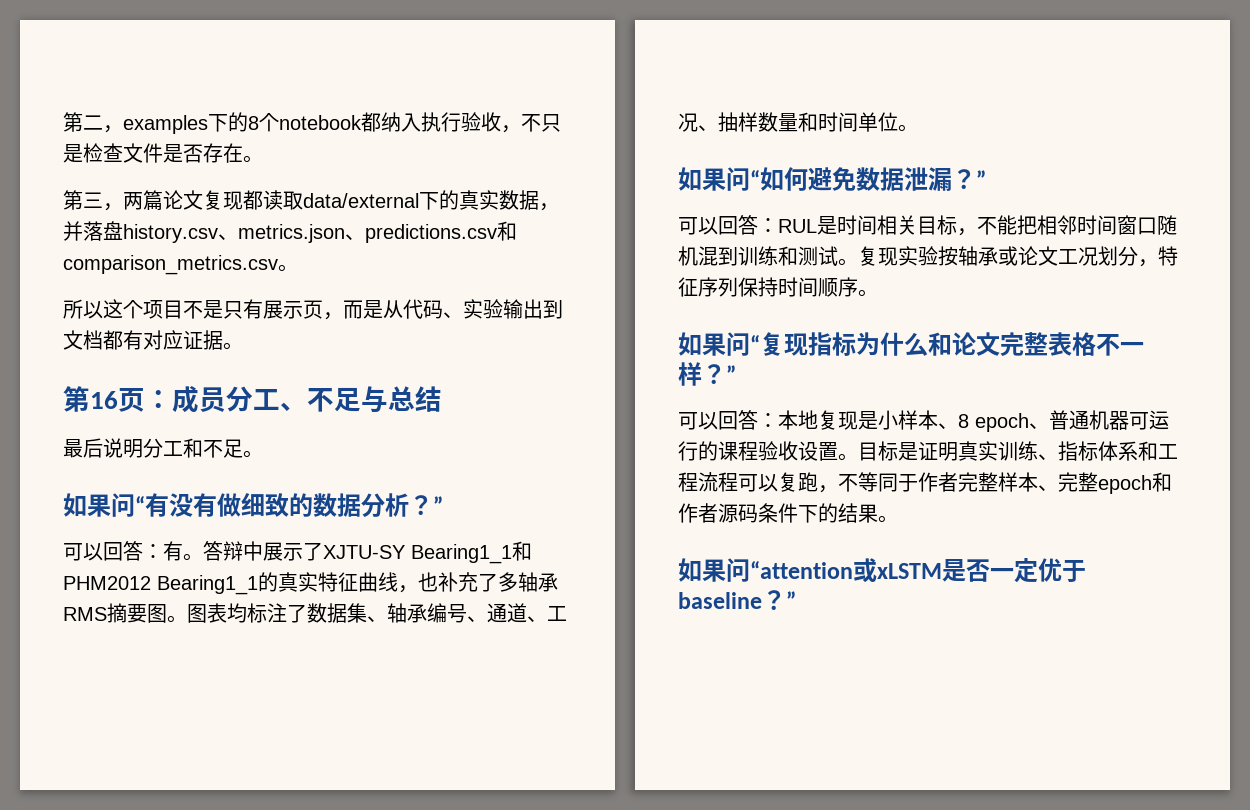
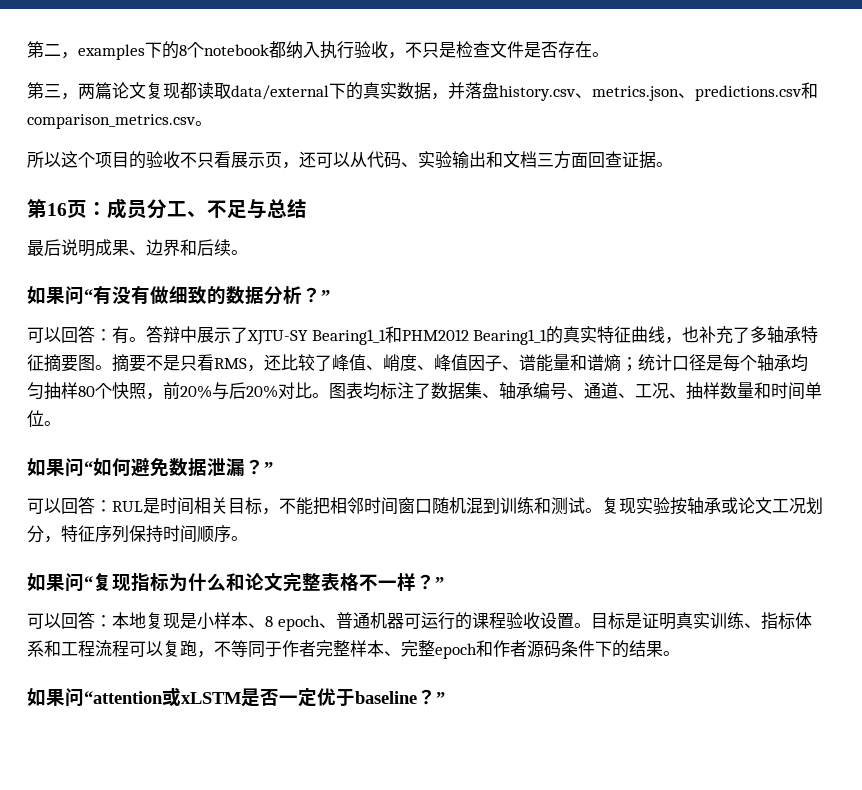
- 所以这个项目不是只有展示页，而是从代码、实验输出到文档都有对应证据。
+ 所以这个项目的验收不只看展示页，还可以从代码、实验输出和文档三方面回查证据。
- 最后说明分工和不足。
+ 最后说明成果、边界和后续。
- 答辩中展示了XJTU-SY Bearing1_1和PHM2012 Bearing1_1的真实特征曲线，也补充了多轴承RMS摘要图。
+ 答辩中展示了XJTU-SY Bearing1_1和PHM2012 Bearing1_1的真实特征曲线，也补充了多轴承特征摘要图。
+ 摘要不是只看RMS，还比较了峰值、峭度、峰值因子、谱能量和谱熵；统计口径是每个轴承均匀抽样80个快照，前20%与后20%对比。

